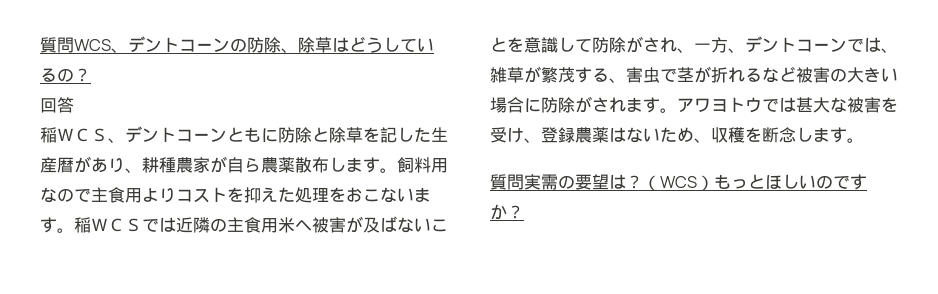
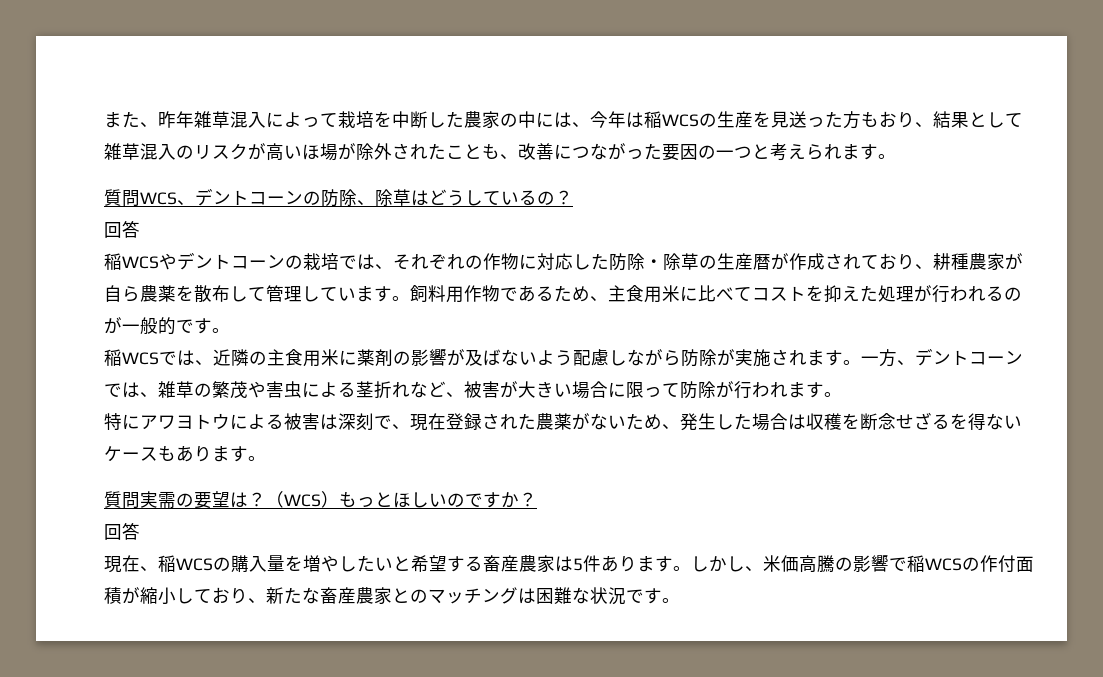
+ また、昨年雑草混入によって栽培を中断した農家の中には、今年は稲WCSの生産を見送った方もおり、結果として雑草混入のリスクが高いほ場が除外されたことも、改善につながった要因の一つと考えられます。
- 稲ＷＣＳ、デントコーンともに防除と除草を記した生産暦があり、耕種農家が自ら農薬散布します。飼料用なので主食用よりコストを抑えた処理をおこないます。稲ＷＣＳでは近隣の主食用米へ被害が及ばないことを意識して防除がされ、一方、デントコーンでは、雑草が繁茂する、害虫で茎が折れるなど被害の大きい場合に防除がされます。アワヨトウでは甚大な被害を受け、登録農薬はないため、収穫を断念します。
+ 稲WCSやデントコーンの栽培では、それぞれの作物に対応した防除・除草の生産暦が作成されており、耕種農家が自ら農薬を散布して管理しています。飼料用作物であるため、主食用米に比べてコストを抑えた処理が行われるのが一般的です。
+ 稲WCSでは、近隣の主食用米に薬剤の影響が及ばないよう配慮しながら防除が実施されます。一方、デントコーンでは、雑草の繁茂や害虫による茎折れなど、被害が大きい場合に限って防除が行われます。
+ 特にアワヨトウによる被害は深刻で、現在登録された農薬がないため、発生した場合は収穫を断念せざるを得ないケースもあります。
  （WCS）もっとほしいのですか？
+ 回答
+ 現在、稲WCSの購入量を増やしたいと希望する畜産農家は5件あります。しかし、米価高騰の影響で稲WCSの作付面積が縮小しており、新たな畜産農家とのマッチングは困難な状況です。

